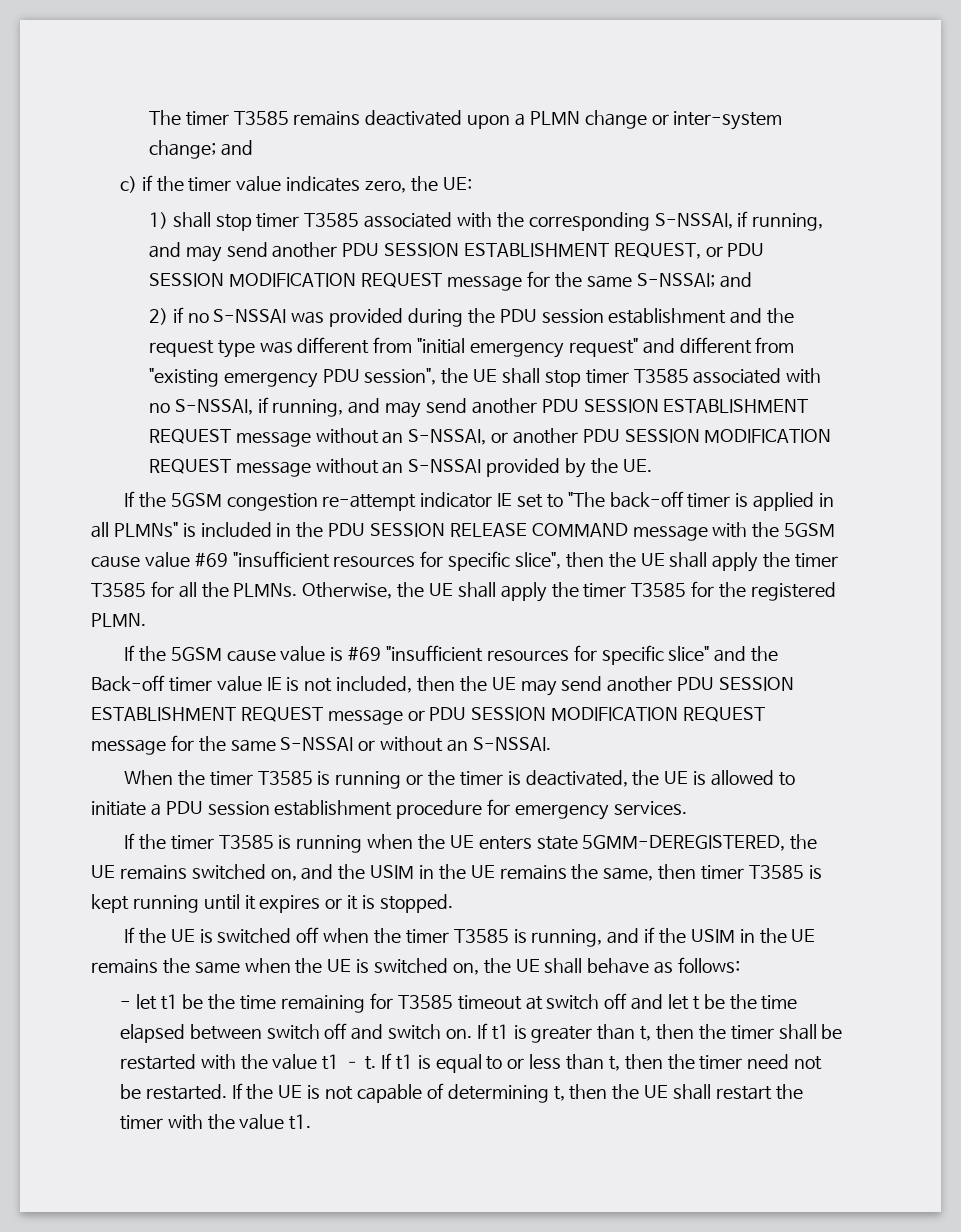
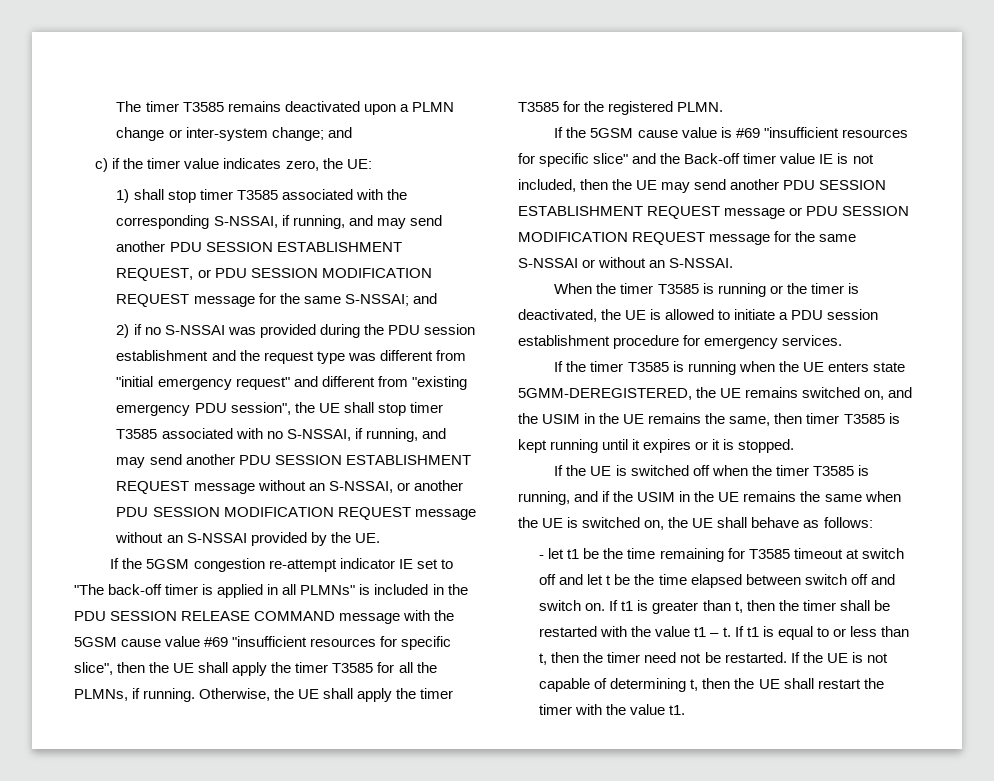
- If the 5GSM congestion re-attempt indicator IE set to "The back-off timer is applied in all PLMNs" is included in the PDU SESSION RELEASE COMMAND message with the 5GSM cause value #69 "insufficient resources for specific slice", then the UE shall apply the timer T3585 for all the PLMNs.
+ If the 5GSM congestion re-attempt indicator IE set to "The back-off timer is applied in all PLMNs" is included in the PDU SESSION RELEASE COMMAND message with the 5GSM cause value #69 "insufficient resources for specific slice", then the UE shall apply the timer T3585 for all the PLMNs, if running.

